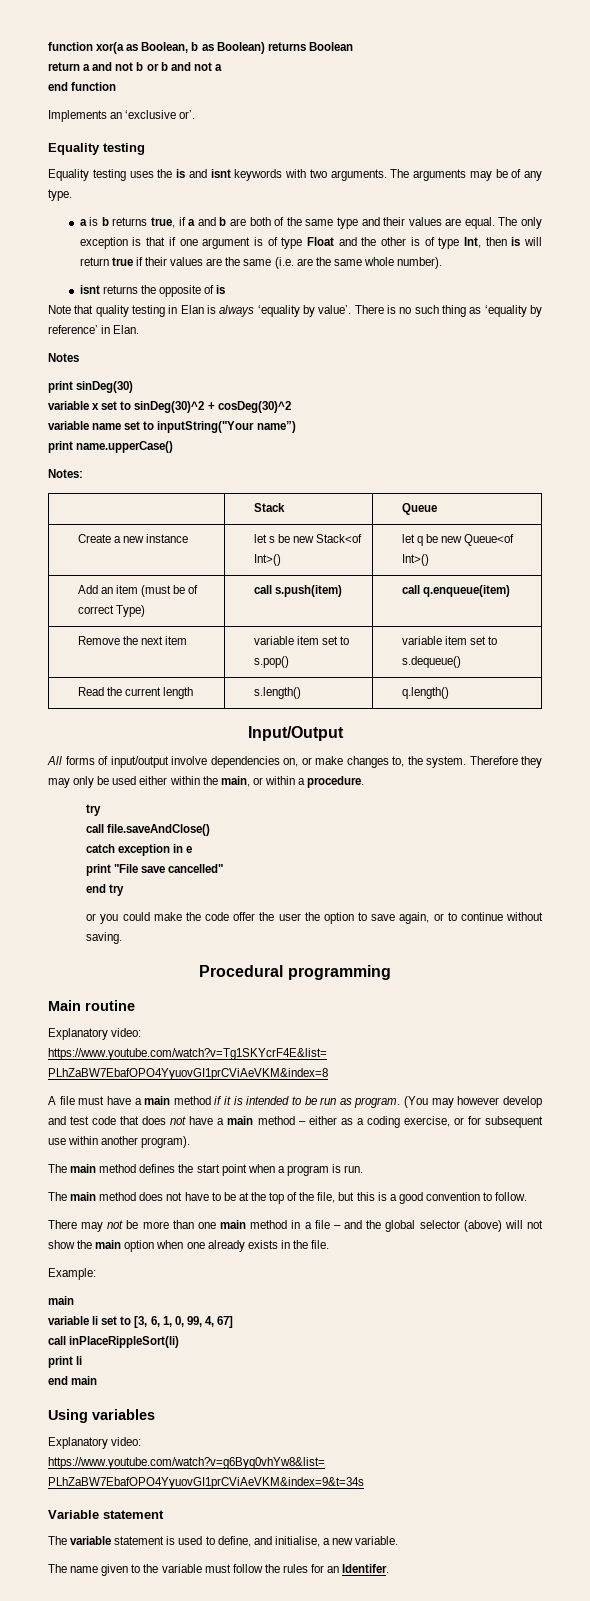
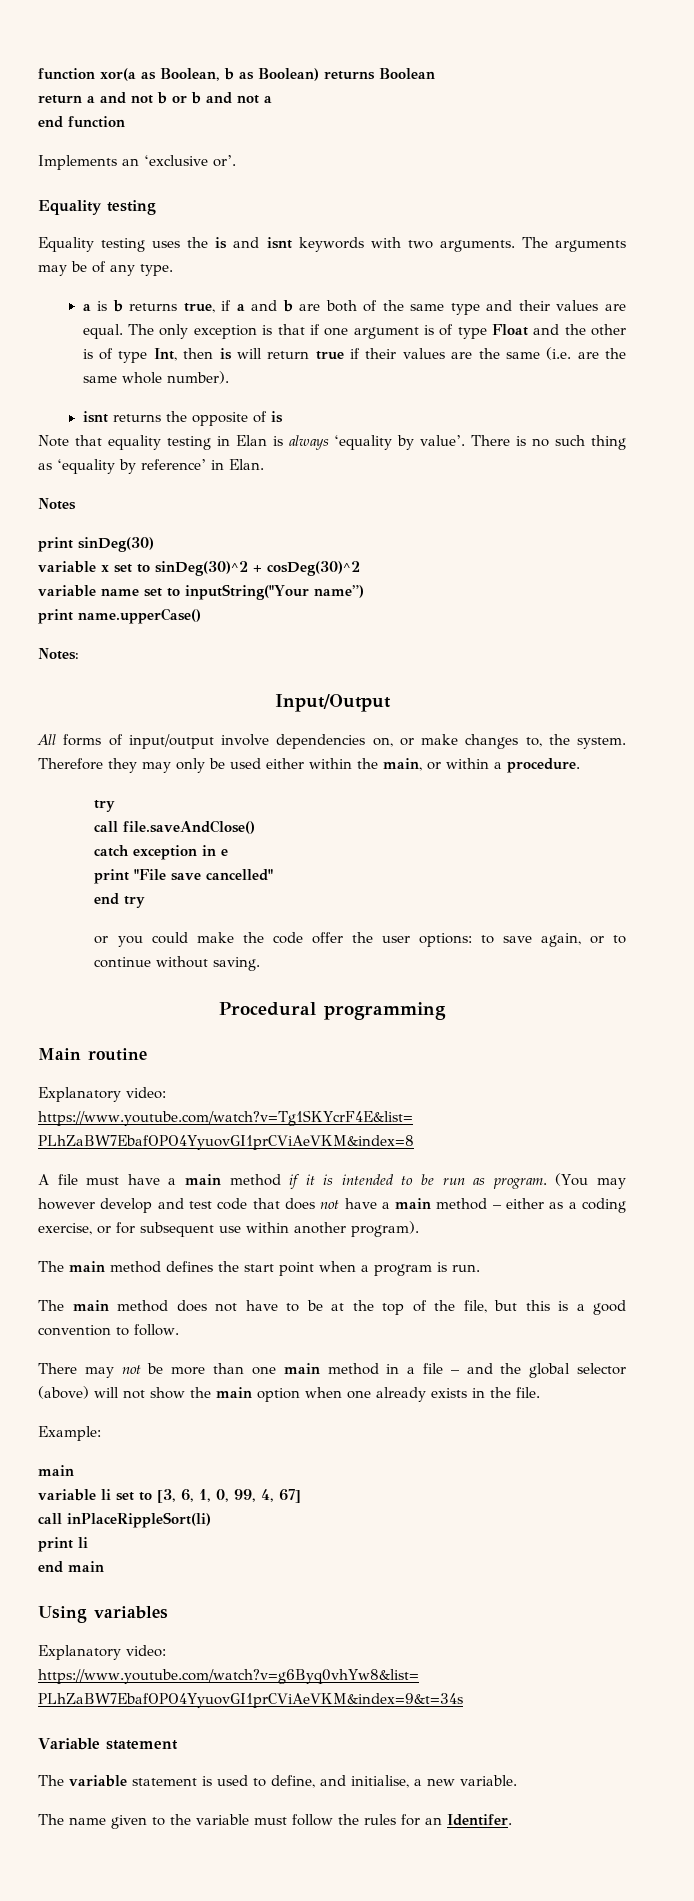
- Note that quality testing in Elan is always ‘equality by value’.
+ Note that equality testing in Elan is always ‘equality by value’.
- | Stack | Queue
- Create a new instance | let s be new Stack<of Int>() | let q be new Queue<of Int>()
- Add an item (must be of correct Type) | call s.push(item) | call q.enqueue(item)
- Remove the next item | variable item set to s.pop() | variable item set to s.dequeue()
- Read the current length | s.length() | q.length()
- or you could make the code offer the user the option to save again, or to continue without saving.
+ or you could make the code offer the user options: to save again, or to continue without saving.

